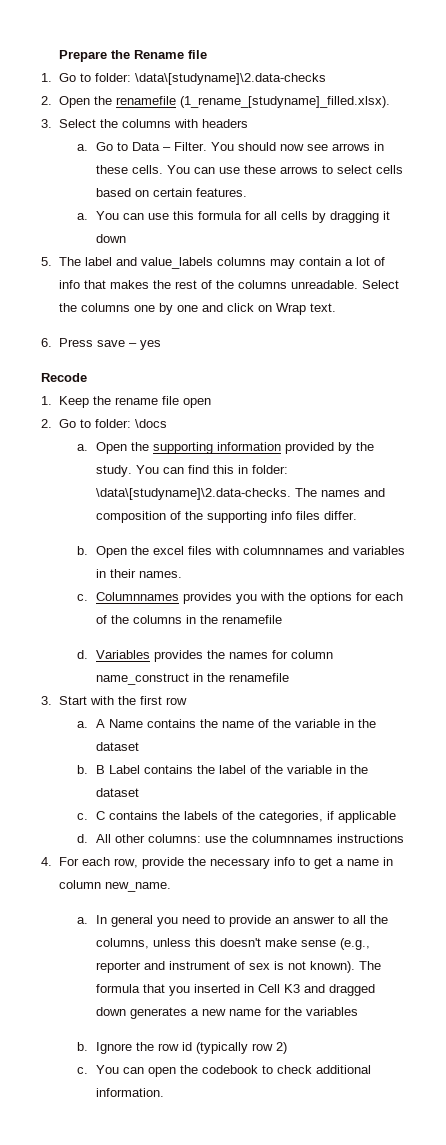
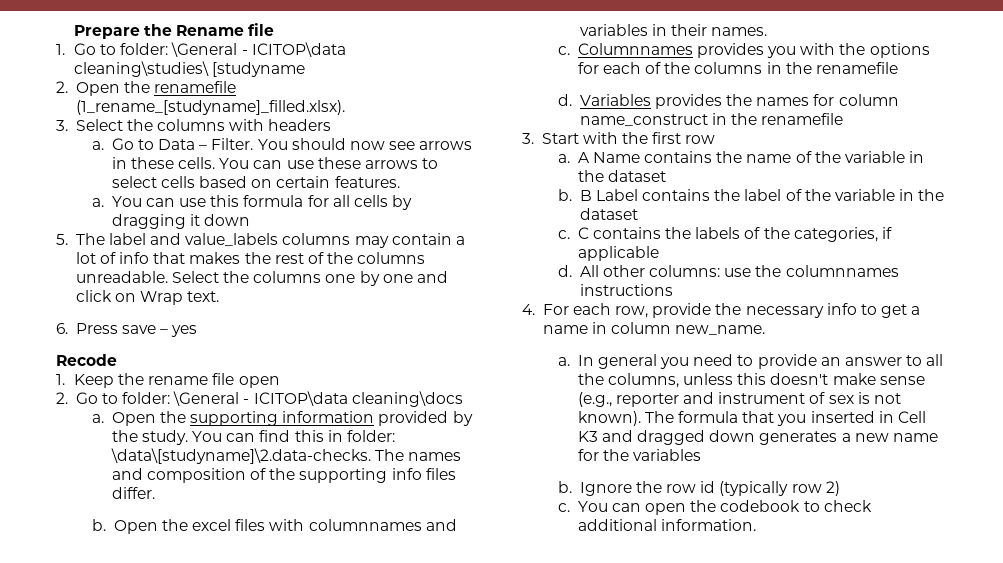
- 1. Go to folder: \data\[studyname]\2.data-checks
+ 1. Go to folder: \General - ICITOP\data cleaning\studies\ [studyname
- 2. Go to folder: \docs
+ 2. Go to folder: \General - ICITOP\data cleaning\docs

